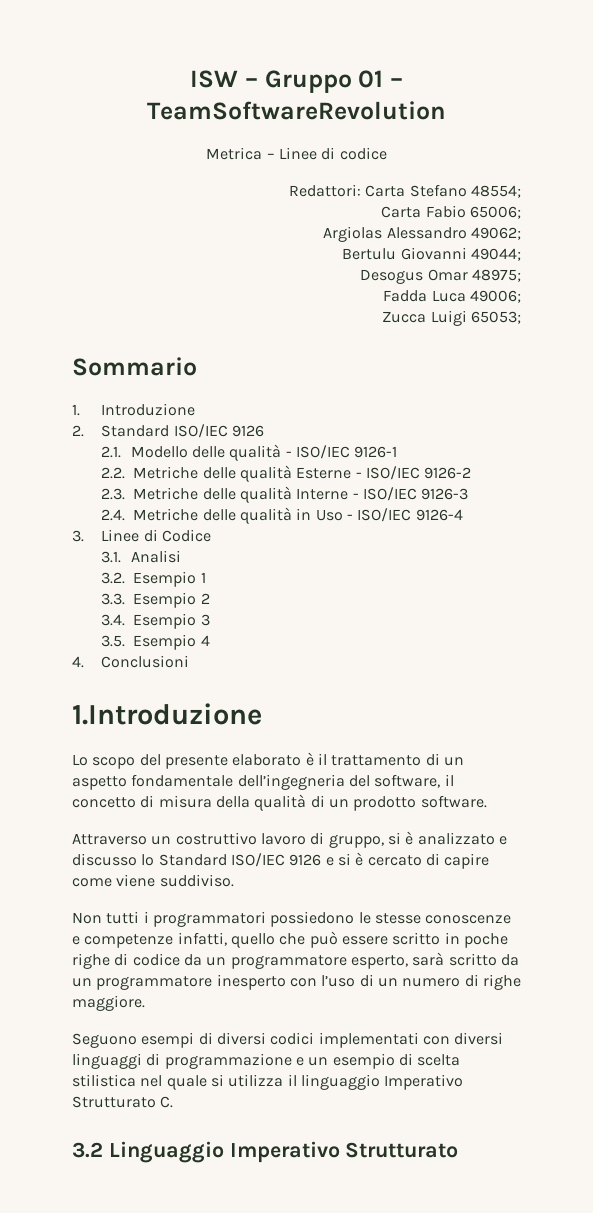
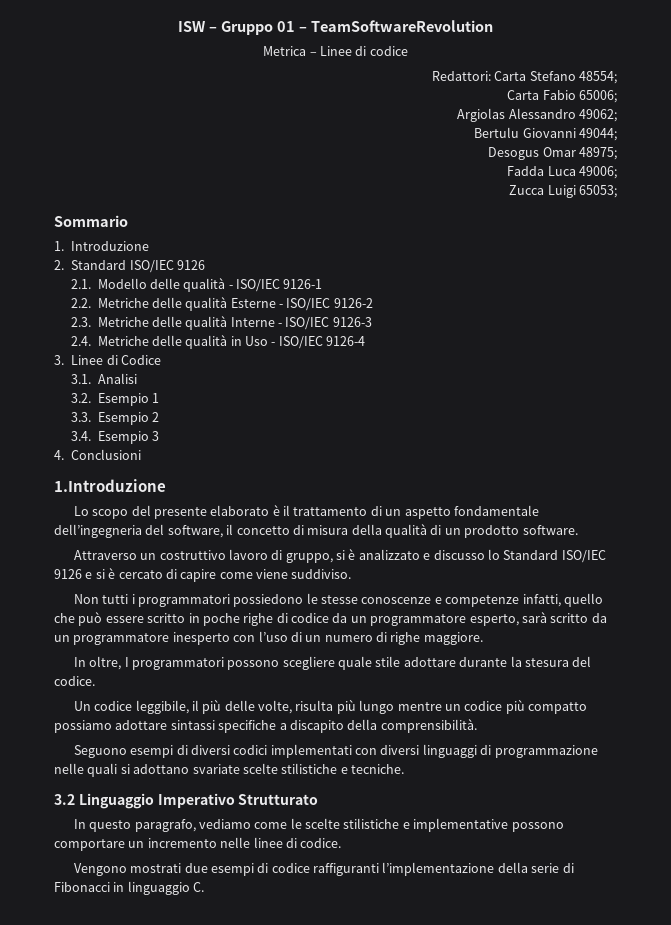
- 3.5. Esempio 4
+ In oltre, I programmatori possono scegliere quale stile adottare durante la stesura del codice.
+ Un codice leggibile, il più delle volte, risulta più lungo mentre un codice più compatto possiamo adottare sintassi specifiche a discapito della comprensibilità.
- Seguono esempi di diversi codici implementati con diversi linguaggi di programmazione e un esempio di scelta stilistica nel quale si utilizza il linguaggio Imperativo Strutturato C.
+ Seguono esempi di diversi codici implementati con diversi linguaggi di programmazione nelle quali si adottano svariate scelte stilistiche e tecniche.
  3.2 Linguaggio Imperativo Strutturato
+ In questo paragrafo, vediamo come le scelte stilistiche e implementative possono comportare un incremento nelle linee di codice.
+ Vengono mostrati due esempi di codice raffiguranti l’implementazione della serie di Fibonacci in linguaggio C.

